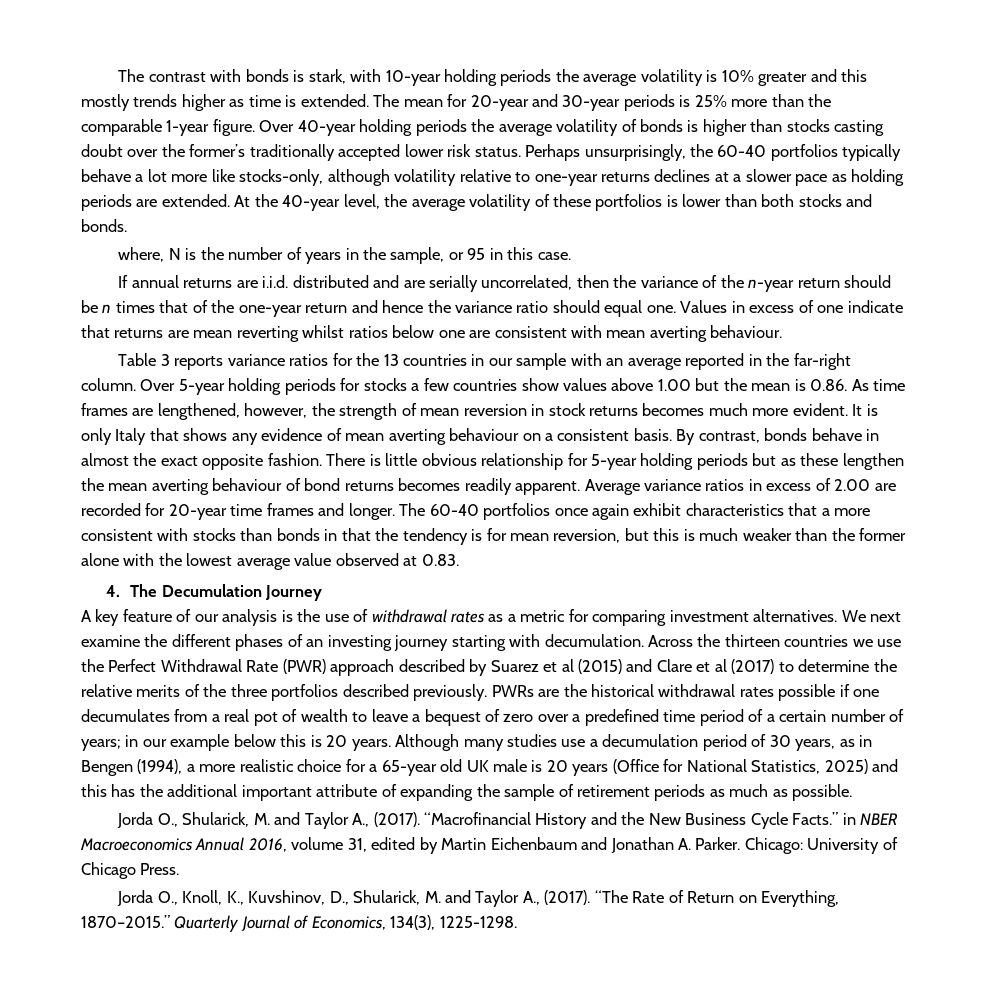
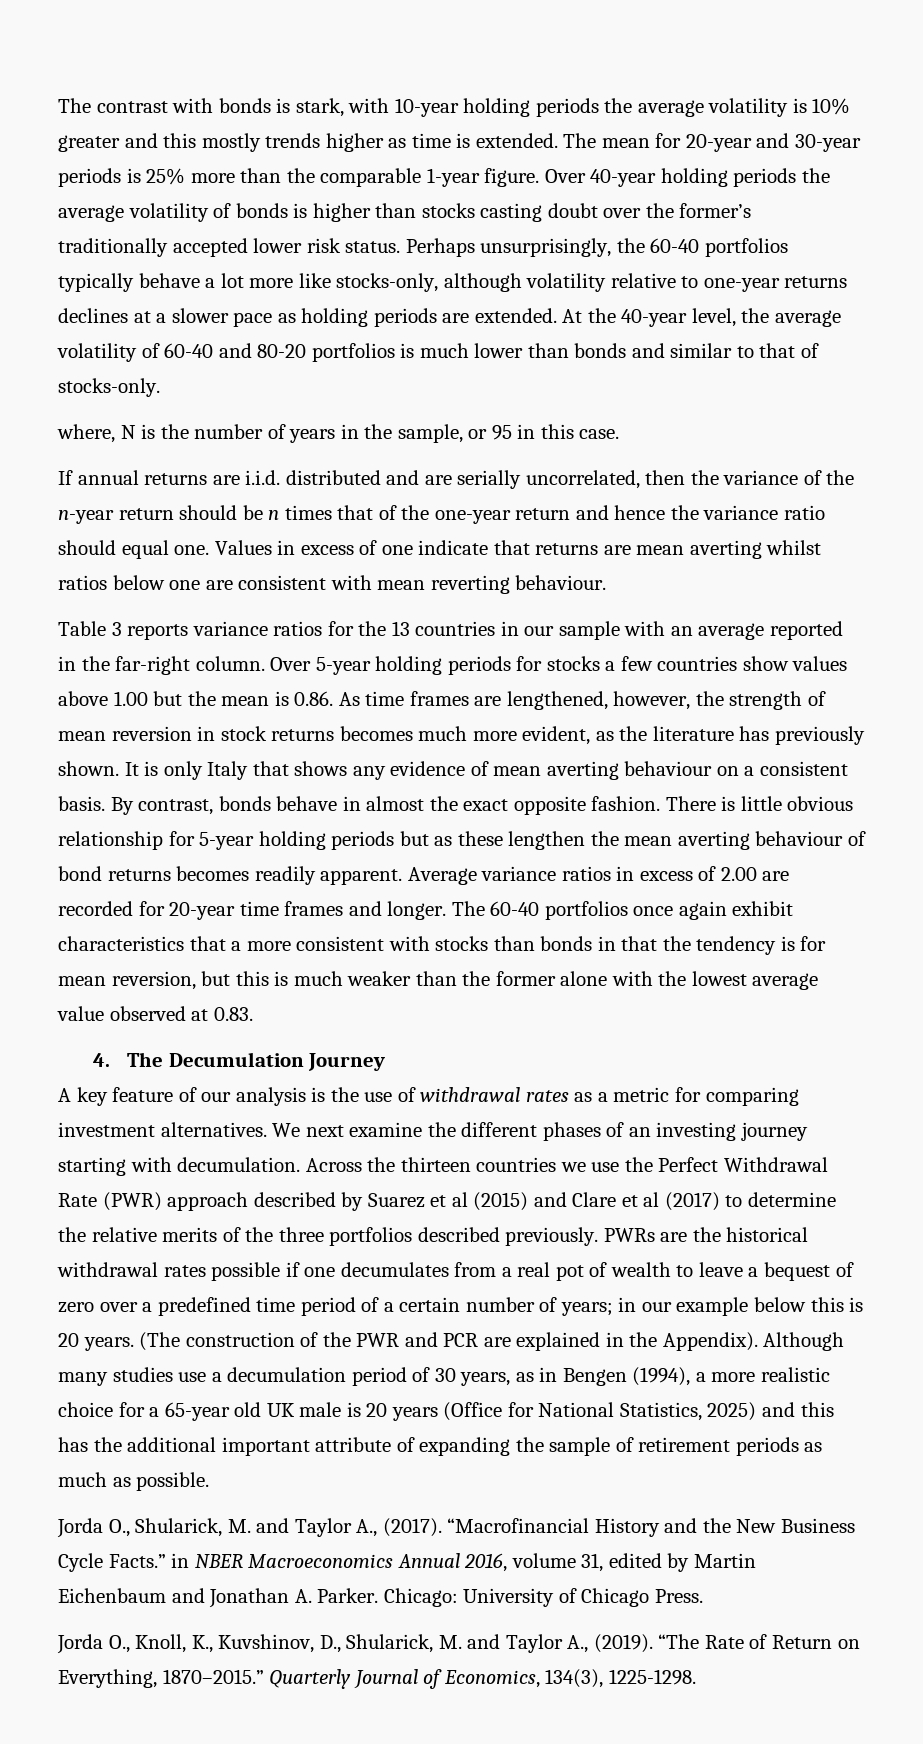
- At the 40-year level, the average volatility of these portfolios is lower than both stocks and bonds.
+ At the 40-year level, the average volatility of 60-40 and 80-20 portfolios is much lower than bonds and similar to that of stocks-only.
- Values in excess of one indicate that returns are mean reverting whilst ratios below one are consistent with mean averting behaviour.
+ Values in excess of one indicate that returns are mean averting whilst ratios below one are consistent with mean reverting behaviour.
- Over 5-year holding periods for stocks a few countries show values above 1.00 but the mean is 0.86. As time frames are lengthened, however, the strength of mean reversion in stock returns becomes much more evident.
+ Over 5-year holding periods for stocks a few countries show values above 1.00 but the mean is 0.86. As time frames are lengthened, however, the strength of mean reversion in stock returns becomes much more evident, as the literature has previously shown.
+ (The construction of the PWR and PCR are explained in the Appendix).
- Jorda O., Knoll, K., Kuvshinov, D., Shularick, M. and Taylor A., (2017).
+ Jorda O., Knoll, K., Kuvshinov, D., Shularick, M. and Taylor A., (2019).

